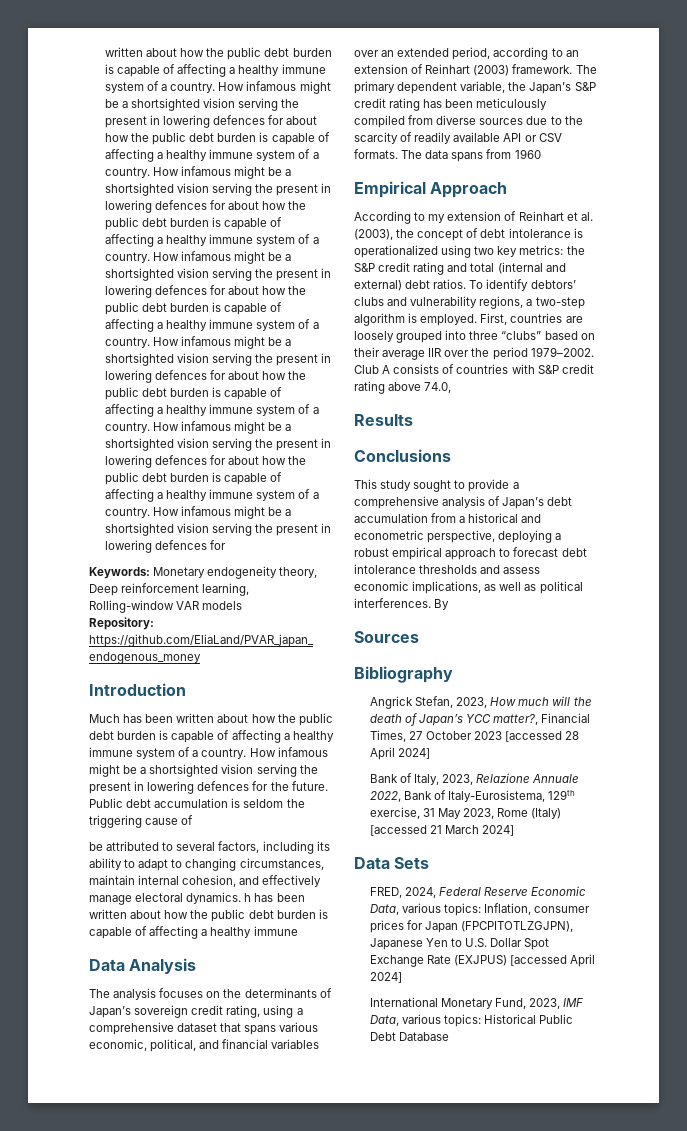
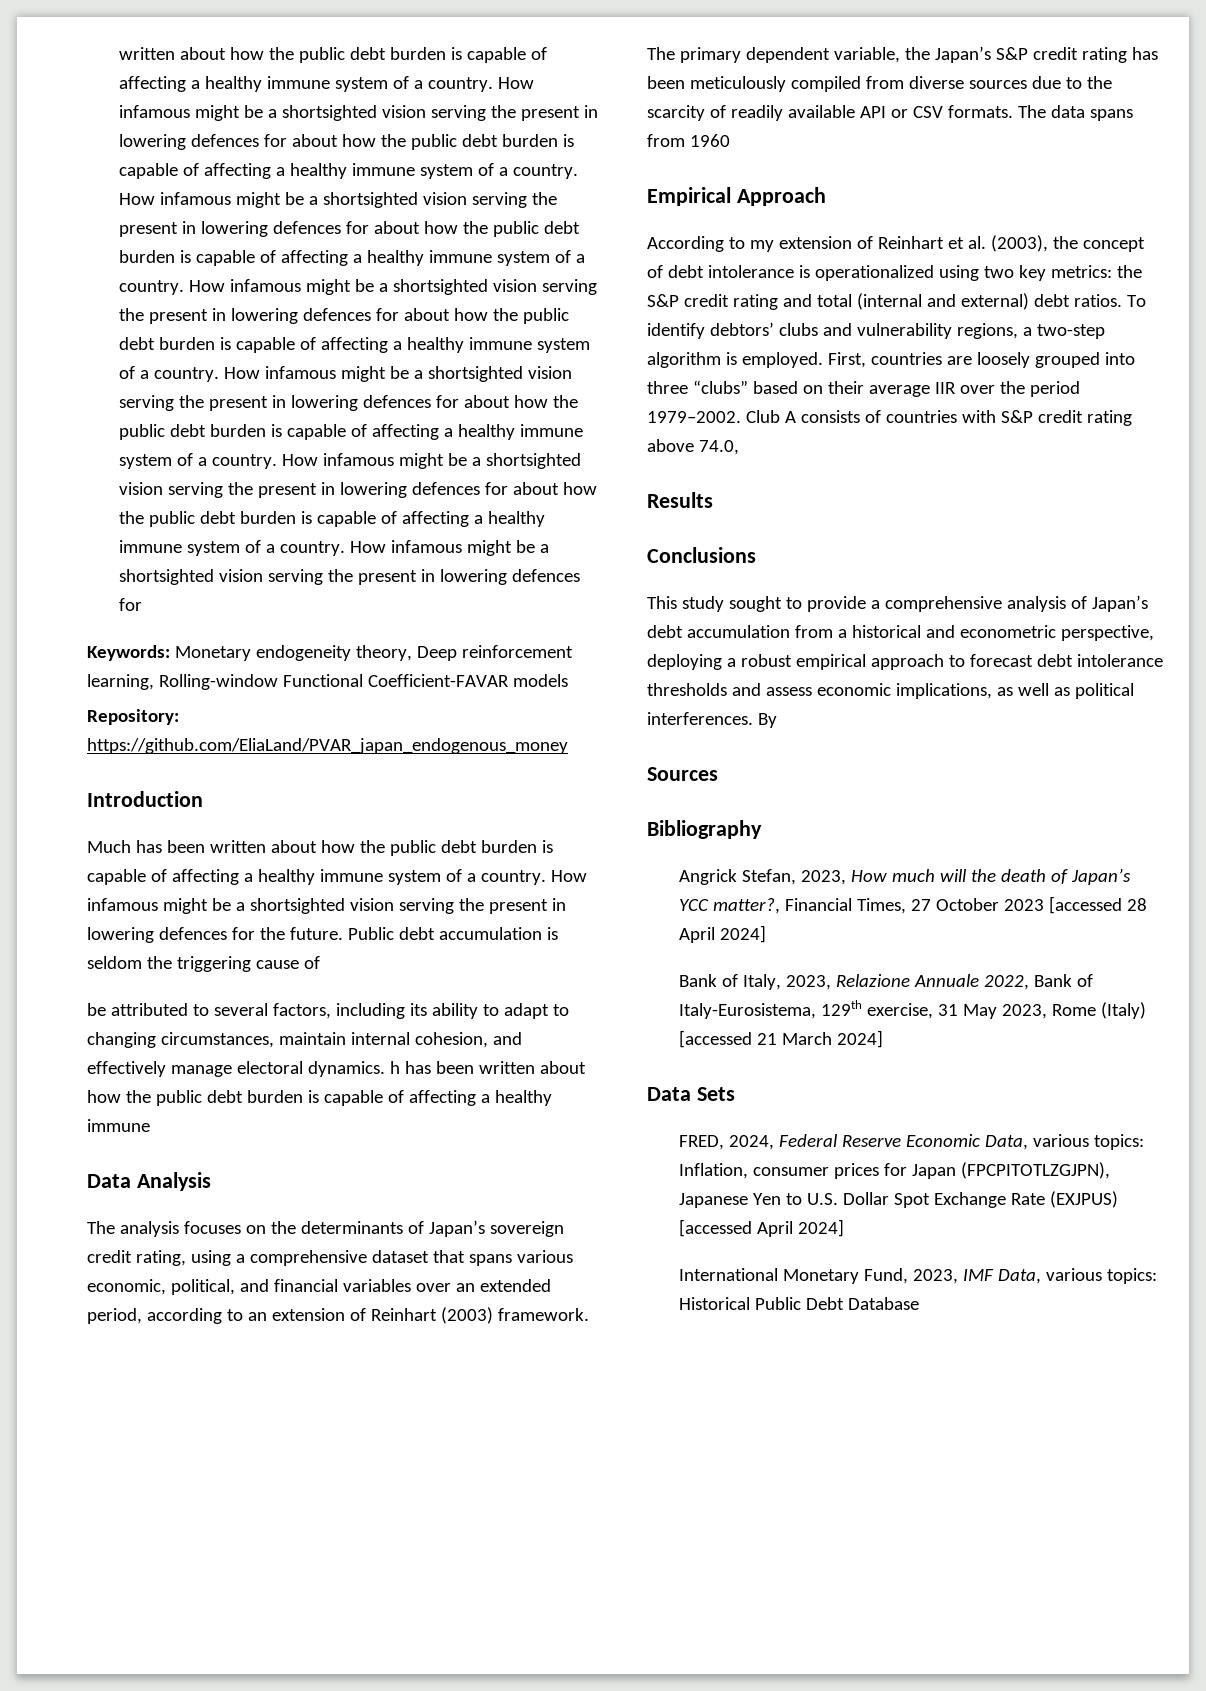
- Keywords: Monetary endogeneity theory, Deep reinforcement learning, Rolling-window VAR models
+ Keywords: Monetary endogeneity theory, Deep reinforcement learning, Rolling-window Functional Coefficient-FAVAR models

